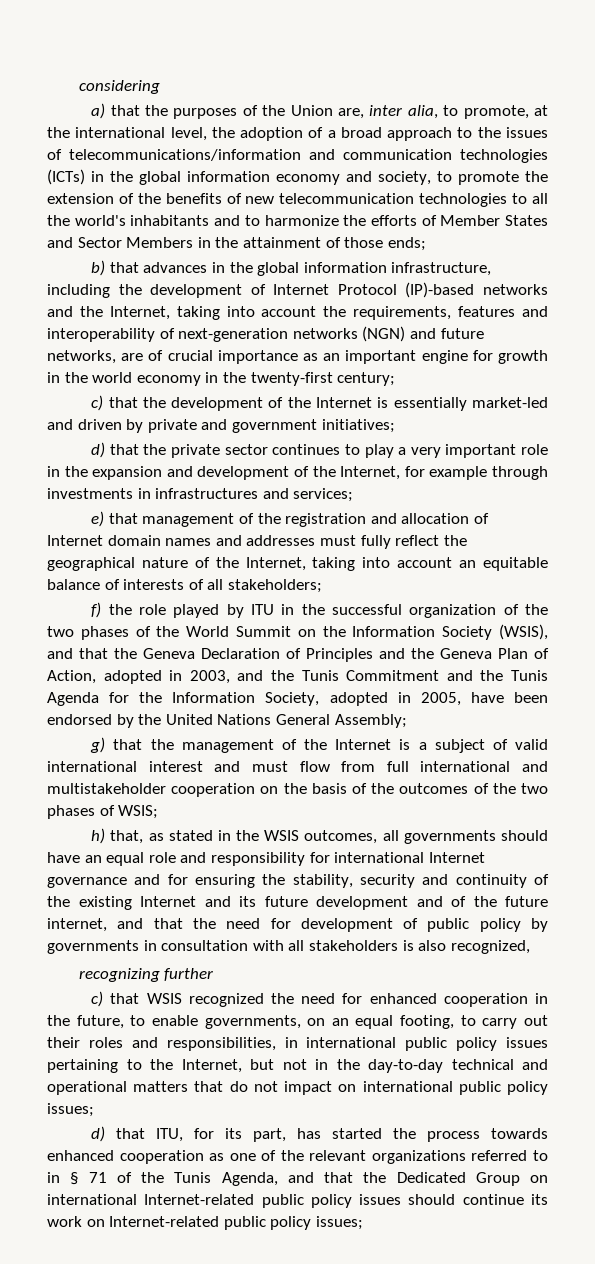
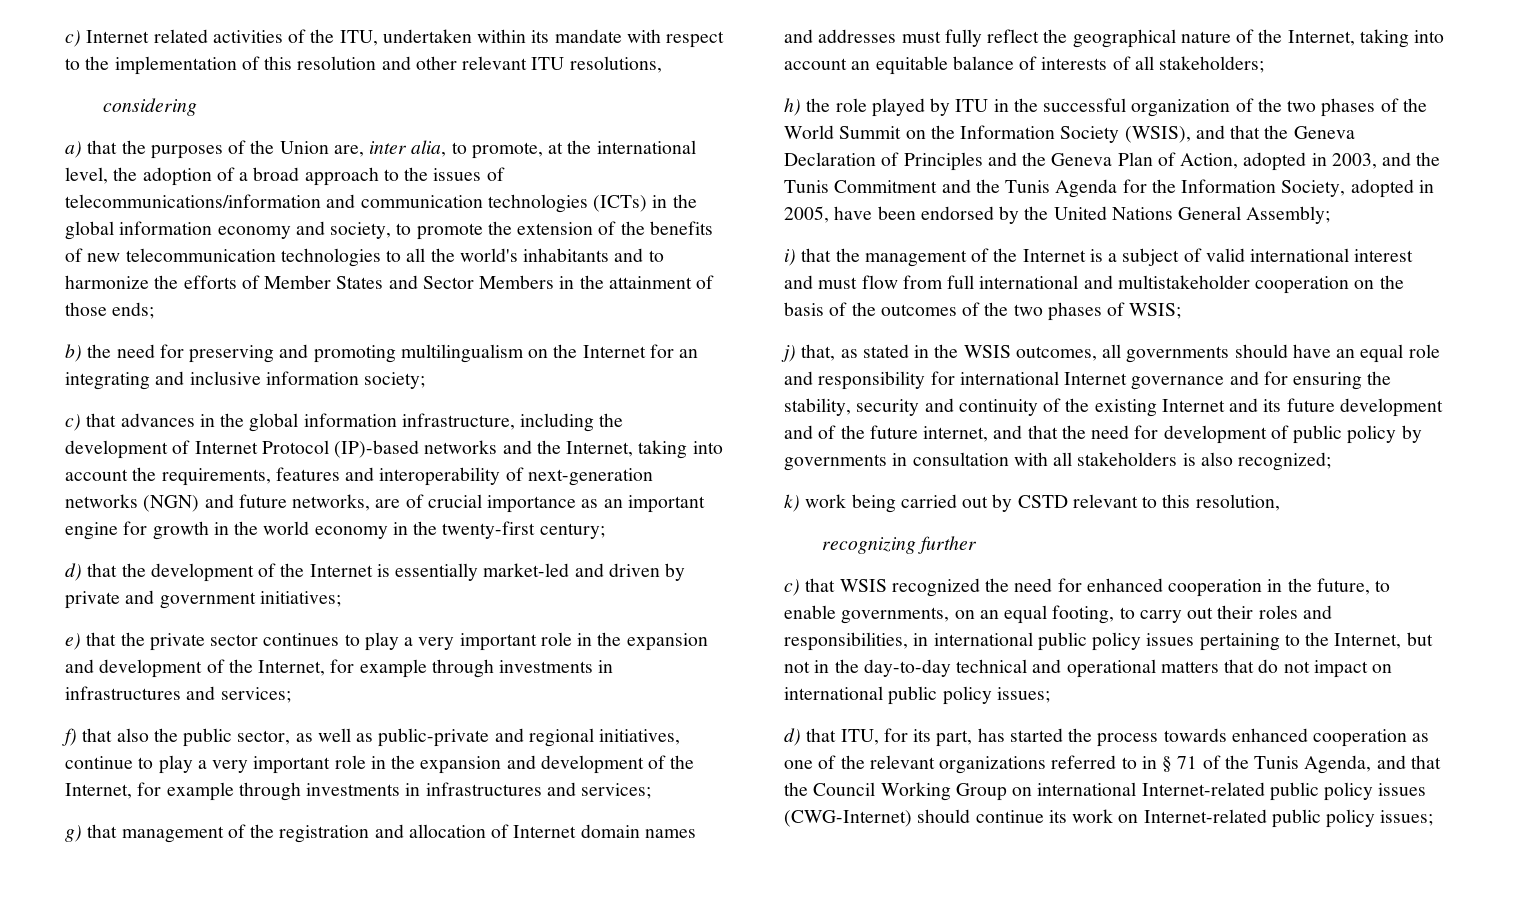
+ c) Internet related activities of the ITU, undertaken within its mandate with respect to the implementation of this resolution and other relevant ITU resolutions,
- b) that advances in the global information infrastructure, including the development of Internet Protocol (IP)-based networks and the Internet, taking into account the requirements, features and interoperability of next-generation networks (NGN) and future networks, are of crucial importance as an important engine for growth in the world economy in the twenty-first century;
+ b) the need for preserving and promoting multilingualism on the Internet for an integrating and inclusive information society;
+ c) that advances in the global information infrastructure, including the development of Internet Protocol (IP)-based networks and the Internet, taking into account the requirements, features and interoperability of next-generation networks (NGN) and future networks, are of crucial importance as an important engine for growth in the world economy in the twenty-first century;
- c) that the development of the Internet is essentially market-led and driven by private and government initiatives;
+ d) that the development of the Internet is essentially market-led and driven by private and government initiatives;
- d) that the private sector continues to play a very important role in the expansion and development of the Internet, for example through investments in infrastructures and services;
+ e) that the private sector continues to play a very important role in the expansion and development of the Internet, for example through investments in infrastructures and services;
- e) that management of the registration and allocation of Internet domain names and addresses must fully reflect the geographical nature of the Internet, taking into account an equitable balance of interests of all stakeholders;
+ f) that also the public sector, as well as public-private and regional initiatives, continue to play a very important role in the expansion and development of the Internet, for example through investments in infrastructures and services;
+ g) that management of the registration and allocation of Internet domain names and addresses must fully reflect the geographical nature of the Internet, taking into account an equitable balance of interests of all stakeholders;
- f) the role played by ITU in the successful organization of the two phases of the World Summit on the Information Society (WSIS), and that the Geneva Declaration of Principles and the Geneva Plan of Action, adopted in 2003, and the Tunis Commitment and the Tunis Agenda for the Information Society, adopted in 2005, have been endorsed by the United Nations General Assembly;
+ h) the role played by ITU in the successful organization of the two phases of the World Summit on the Information Society (WSIS), and that the Geneva Declaration of Principles and the Geneva Plan of Action, adopted in 2003, and the Tunis Commitment and the Tunis Agenda for the Information Society, adopted in 2005, have been endorsed by the United Nations General Assembly;
- g) that the management of the Internet is a subject of valid international interest and must flow from full international and multistakeholder cooperation on the basis of the outcomes of the two phases of WSIS;
+ i) that the management of the Internet is a subject of valid international interest and must flow from full international and multistakeholder cooperation on the basis of the outcomes of the two phases of WSIS;
- h) that, as stated in the WSIS outcomes, all governments should have an equal role and responsibility for international Internet governance and for ensuring the stability, security and continuity of the existing Internet and its future development and of the future internet, and that the need for development of public policy by governments in consultation with all stakeholders is also recognized,
+ j) that, as stated in the WSIS outcomes, all governments should have an equal role and responsibility for international Internet governance and for ensuring the stability, security and continuity of the existing Internet and its future development and of the future internet, and that the need for development of public policy by governments in consultation with all stakeholders is also recognized;
+ k) work being carried out by CSTD relevant to this resolution,
- d) that ITU, for its part, has started the process towards enhanced cooperation as one of the relevant organizations referred to in § 71 of the Tunis Agenda, and that the Dedicated Group on international Internet-related public policy issues should continue its work on Internet-related public policy issues;
+ d) that ITU, for its part, has started the process towards enhanced cooperation as one of the relevant organizations referred to in § 71 of the Tunis Agenda, and that the Council Working Group on international Internet-related public policy issues (CWG-Internet) should continue its work on Internet-related public policy issues;

